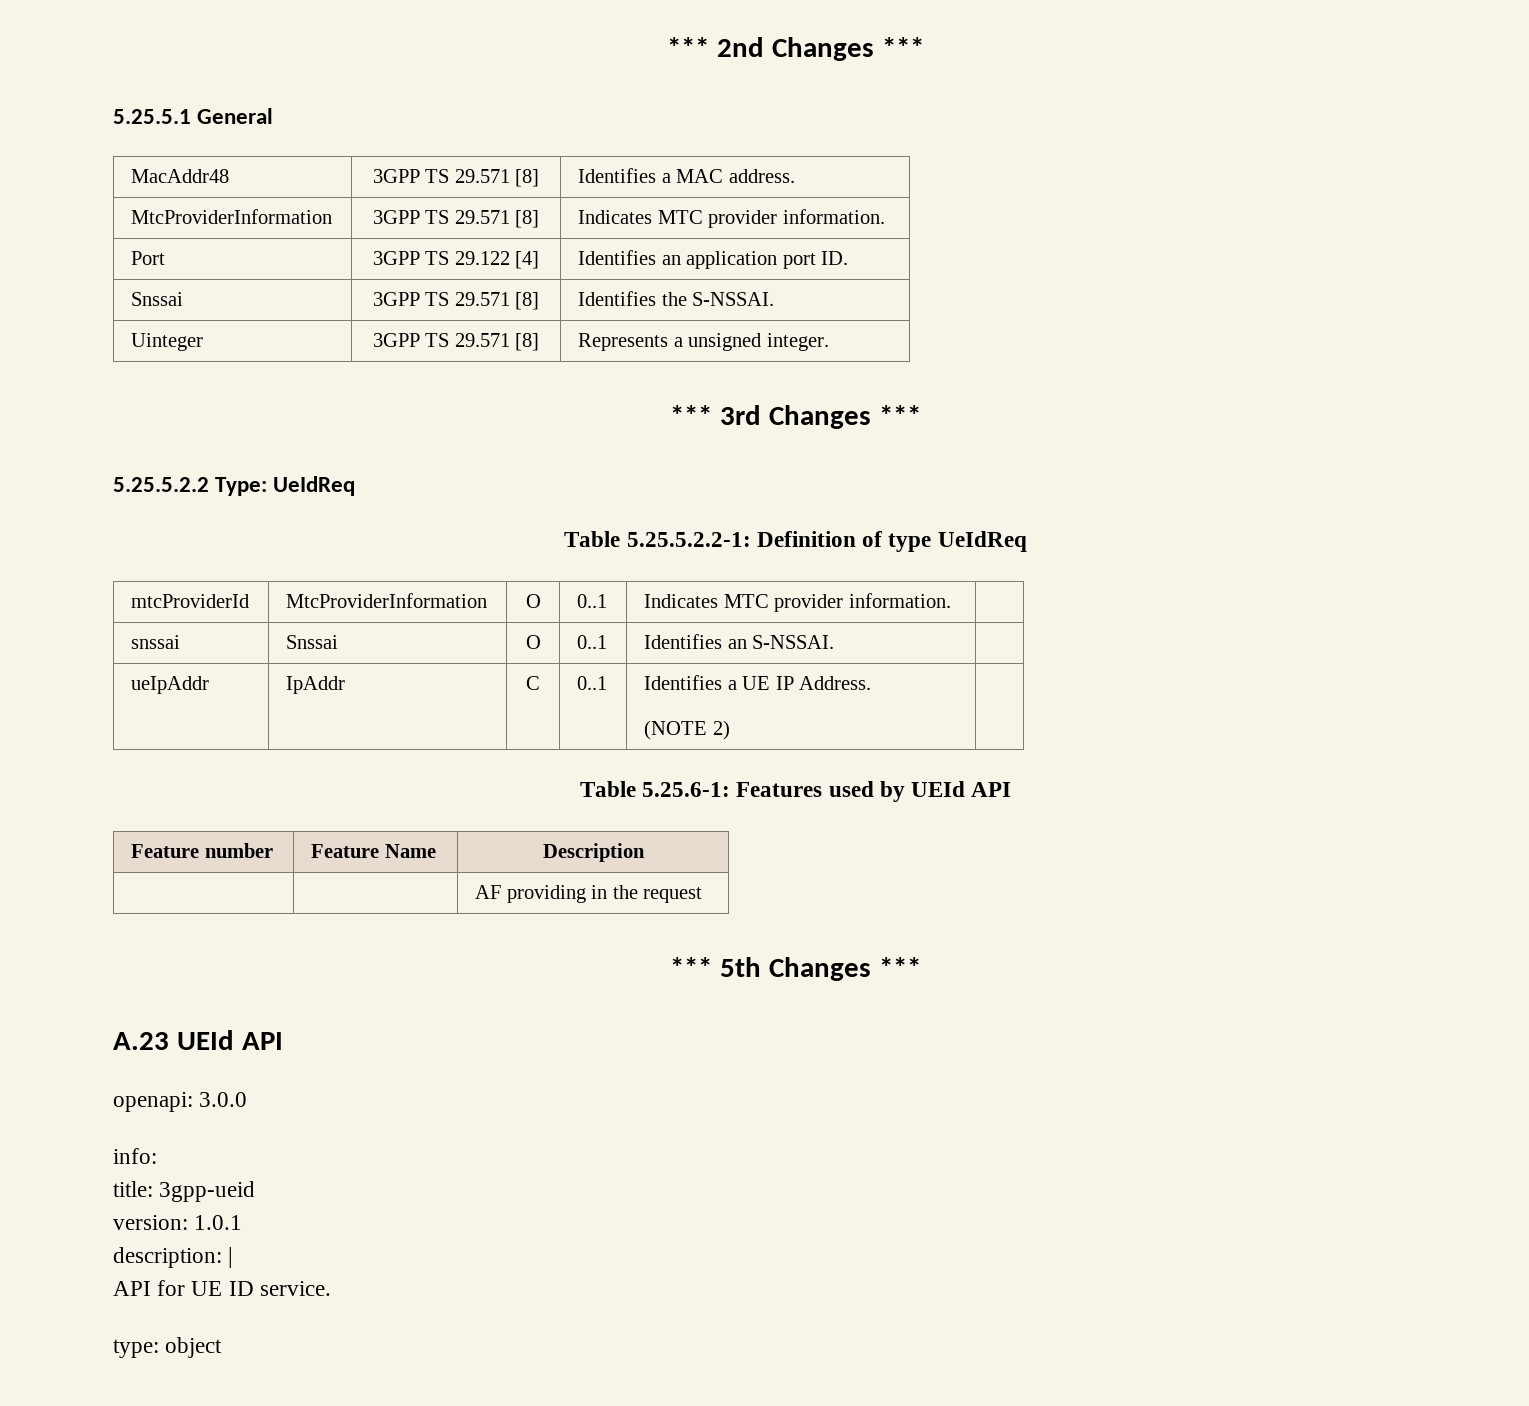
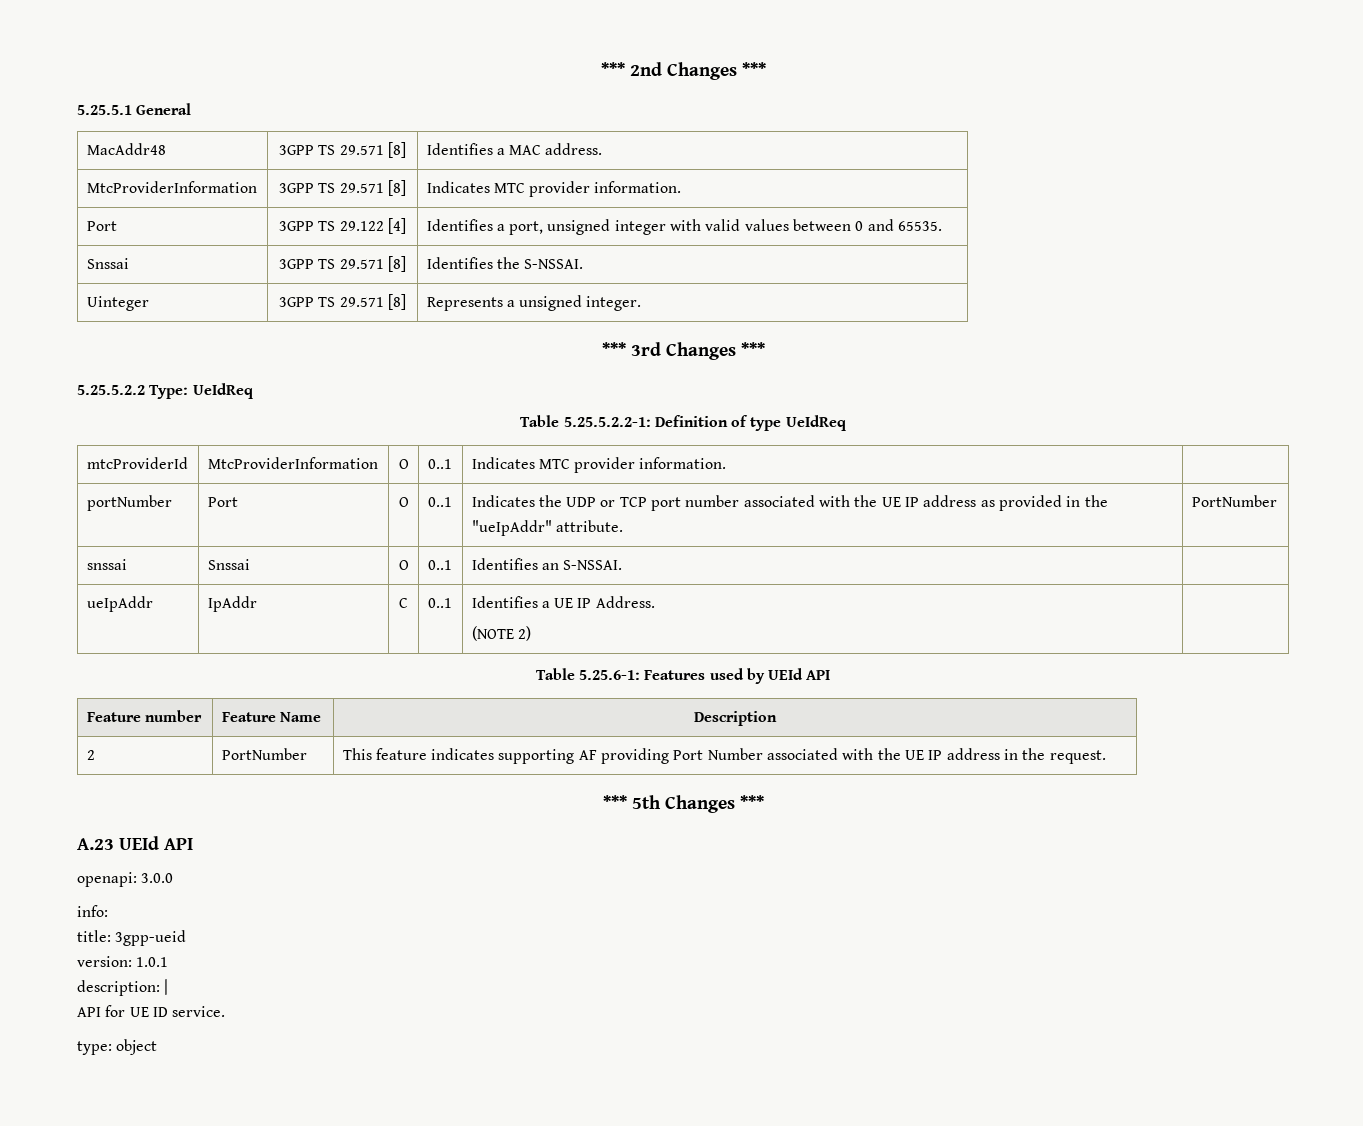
- Port | 3GPP TS 29.122 [4] | Identifies an application port ID.
+ Port | 3GPP TS 29.122 [4] | Identifies a port, unsigned integer with valid values between 0 and 65535.
+ portNumber | Port | O | 0..1 | Indicates the UDP or TCP port number associated with the UE IP address as provided in the "ueIpAddr" attribute. | PortNumber
- | | AF providing in the request
+ 2 | PortNumber | This feature indicates supporting AF providing Port Number associated with the UE IP address in the request.

